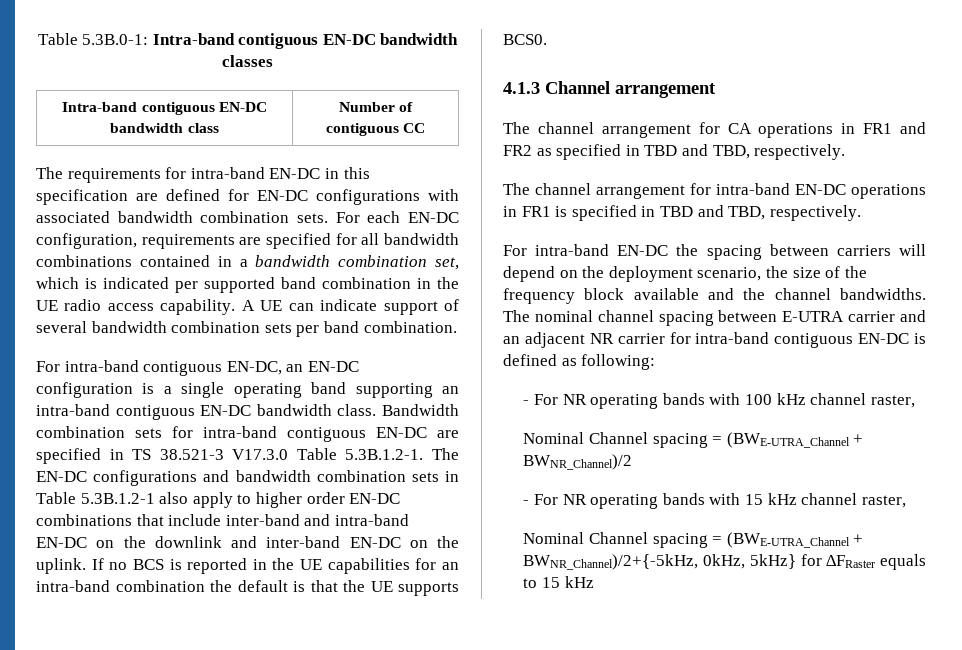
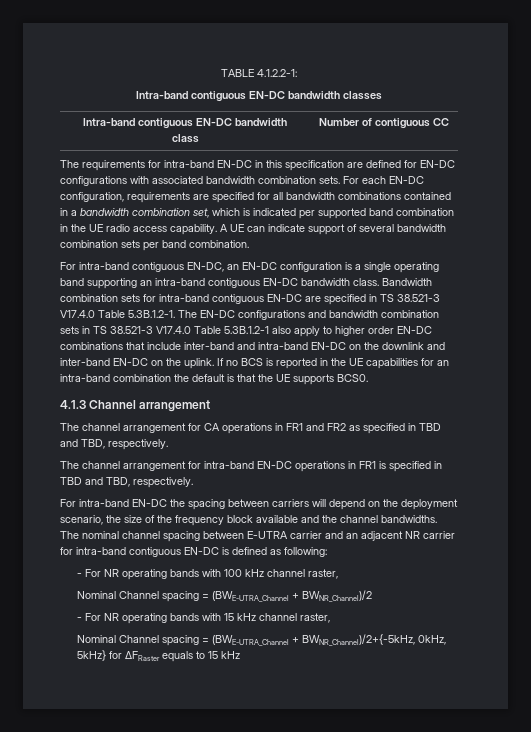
- Table 5.3B.0-1: Intra-band contiguous EN-DC bandwidth classes
+ TABLE 4.1.2.2-1:
+ Intra-band contiguous EN-DC bandwidth classes
- Bandwidth combination sets for intra-band contiguous EN-DC are specified in TS 38.521-3 V17.3.0 Table 5.3B.1.2-1. The EN-DC configurations and bandwidth combination sets in Table 5.3B.1.2-1 also apply to higher order EN-DC combinations that include inter-band and intra-band EN-DC on the downlink and inter-band EN-DC on the uplink.
+ Bandwidth combination sets for intra-band contiguous EN-DC are specified in TS 38.521-3 V17.4.0 Table 5.3B.1.2-1. The EN-DC configurations and bandwidth combination sets in TS 38.521-3 V17.4.0 Table 5.3B.1.2-1 also apply to higher order EN-DC combinations that include inter-band and intra-band EN-DC on the downlink and inter-band EN-DC on the uplink.

